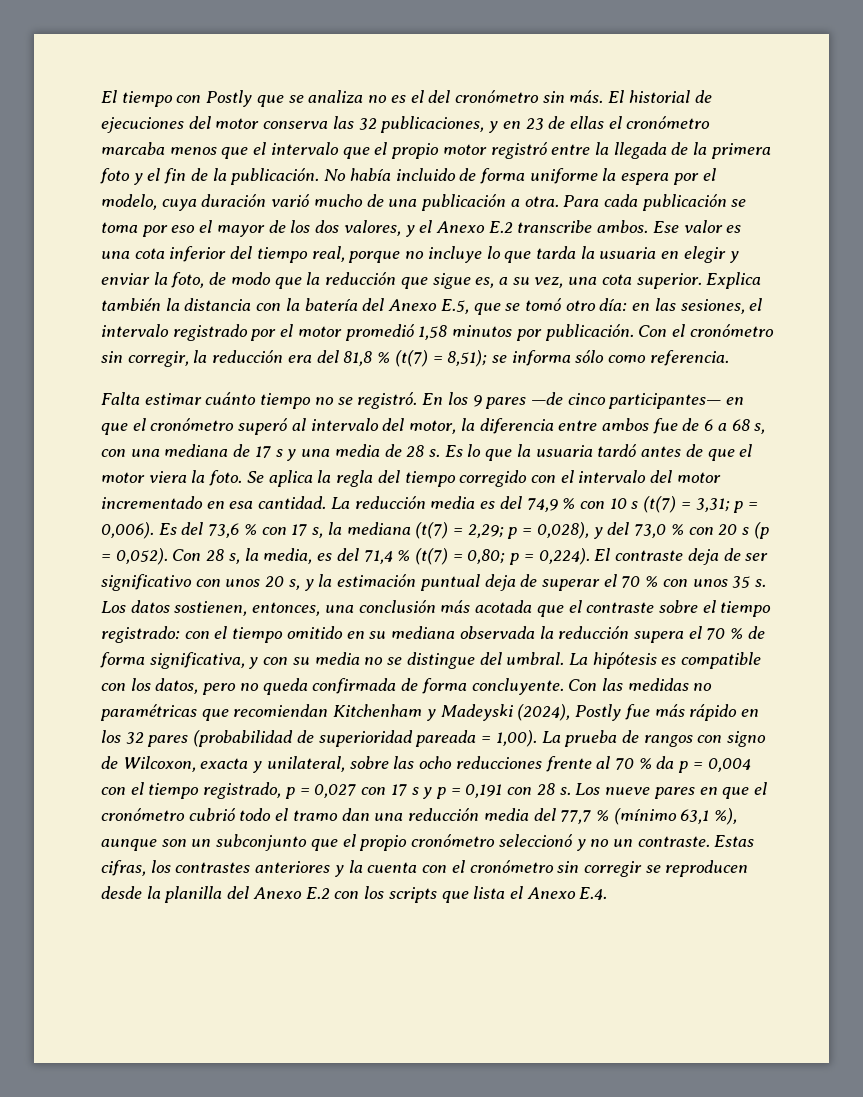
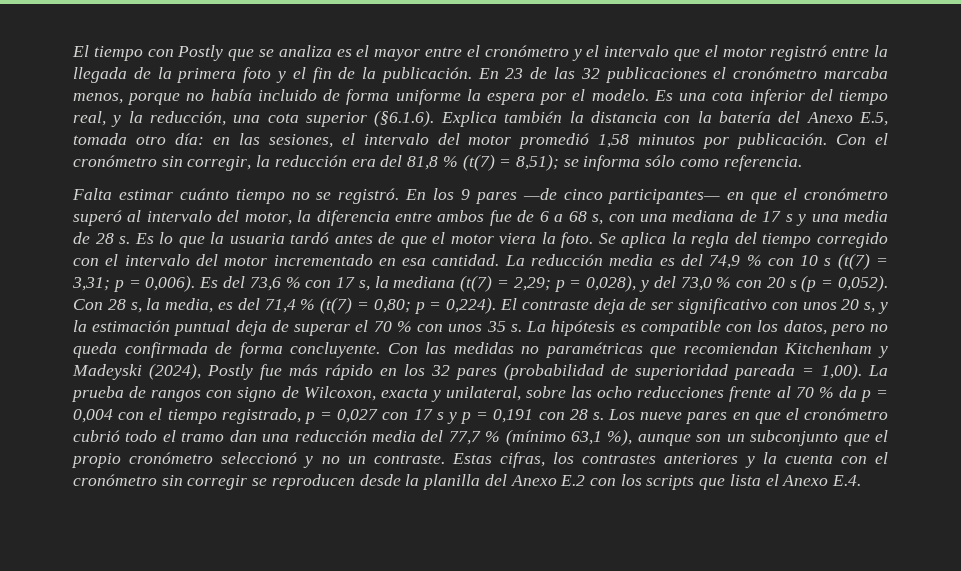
- El tiempo con Postly que se analiza no es el del cronómetro sin más. El historial de ejecuciones del motor conserva las 32 publicaciones, y en 23 de ellas el cronómetro marcaba menos que el intervalo que el propio motor registró entre la llegada de la primera foto y el fin de la publicación.
+ El tiempo con Postly que se analiza es el mayor entre el cronómetro y el intervalo que el motor registró entre la llegada de la primera foto y el fin de la publicación.
- No había incluido de forma uniforme la espera por el modelo, cuya duración varió mucho de una publicación a otra. Para cada publicación se toma por eso el mayor de los dos valores, y el Anexo E.2 transcribe ambos. Ese valor es una cota inferior del tiempo real, porque no incluye lo que tarda la usuaria en elegir y enviar la foto, de modo que la reducción que sigue es, a su vez, una cota superior. Explica también la distancia con la batería del Anexo E.5, que se tomó otro día: en las sesiones, el intervalo registrado por el motor promedió 1,58 minutos por publicación.
+ En 23 de las 32 publicaciones el cronómetro marcaba menos, porque no había incluido de forma uniforme la espera por el modelo. Es una cota inferior del tiempo real, y la reducción, una cota superior (§6.1.6). Explica también la distancia con la batería del Anexo E.5, tomada otro día: en las sesiones, el intervalo del motor promedió 1,58 minutos por publicación.
- Los datos sostienen, entonces, una conclusión más acotada que el contraste sobre el tiempo registrado: con el tiempo omitido en su mediana observada la reducción supera el 70 % de forma significativa, y con su media no se distingue del umbral.

